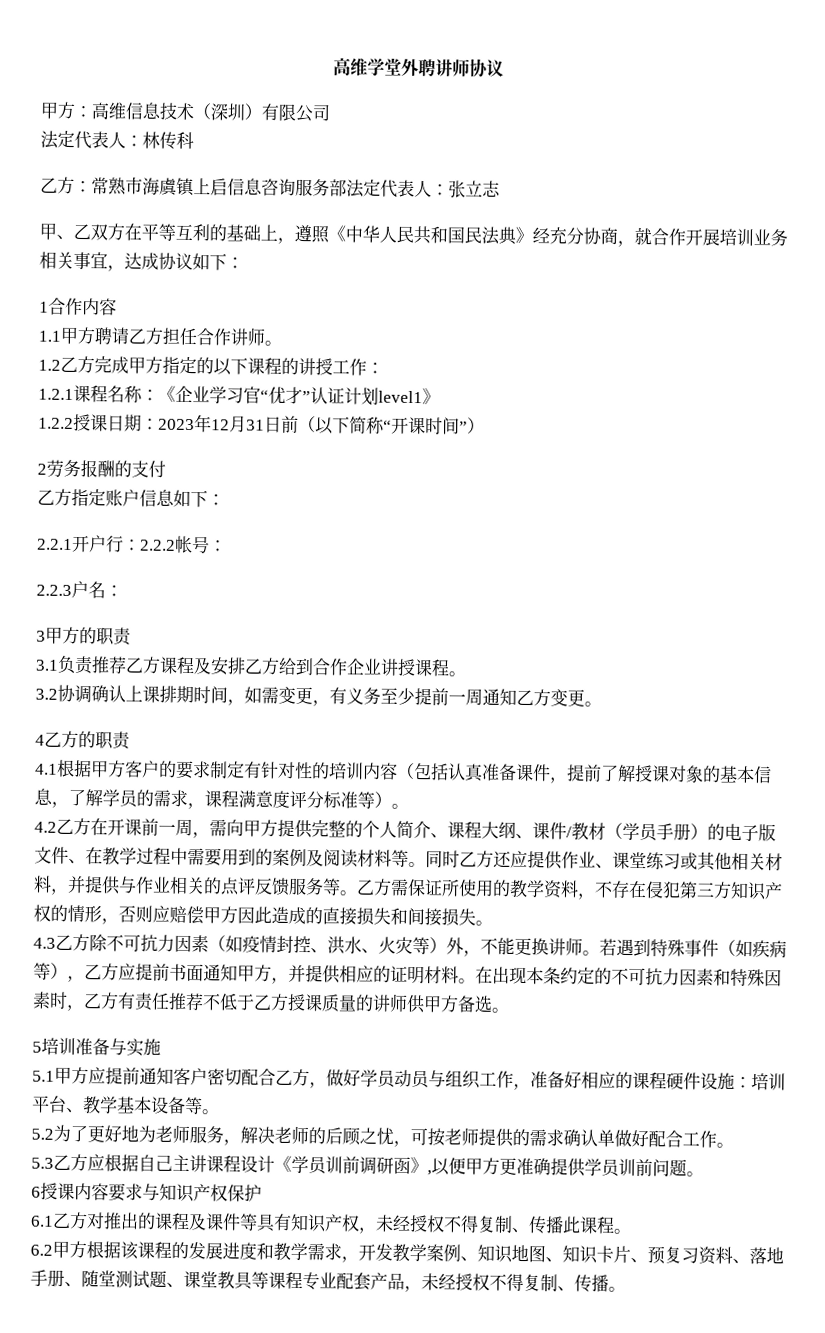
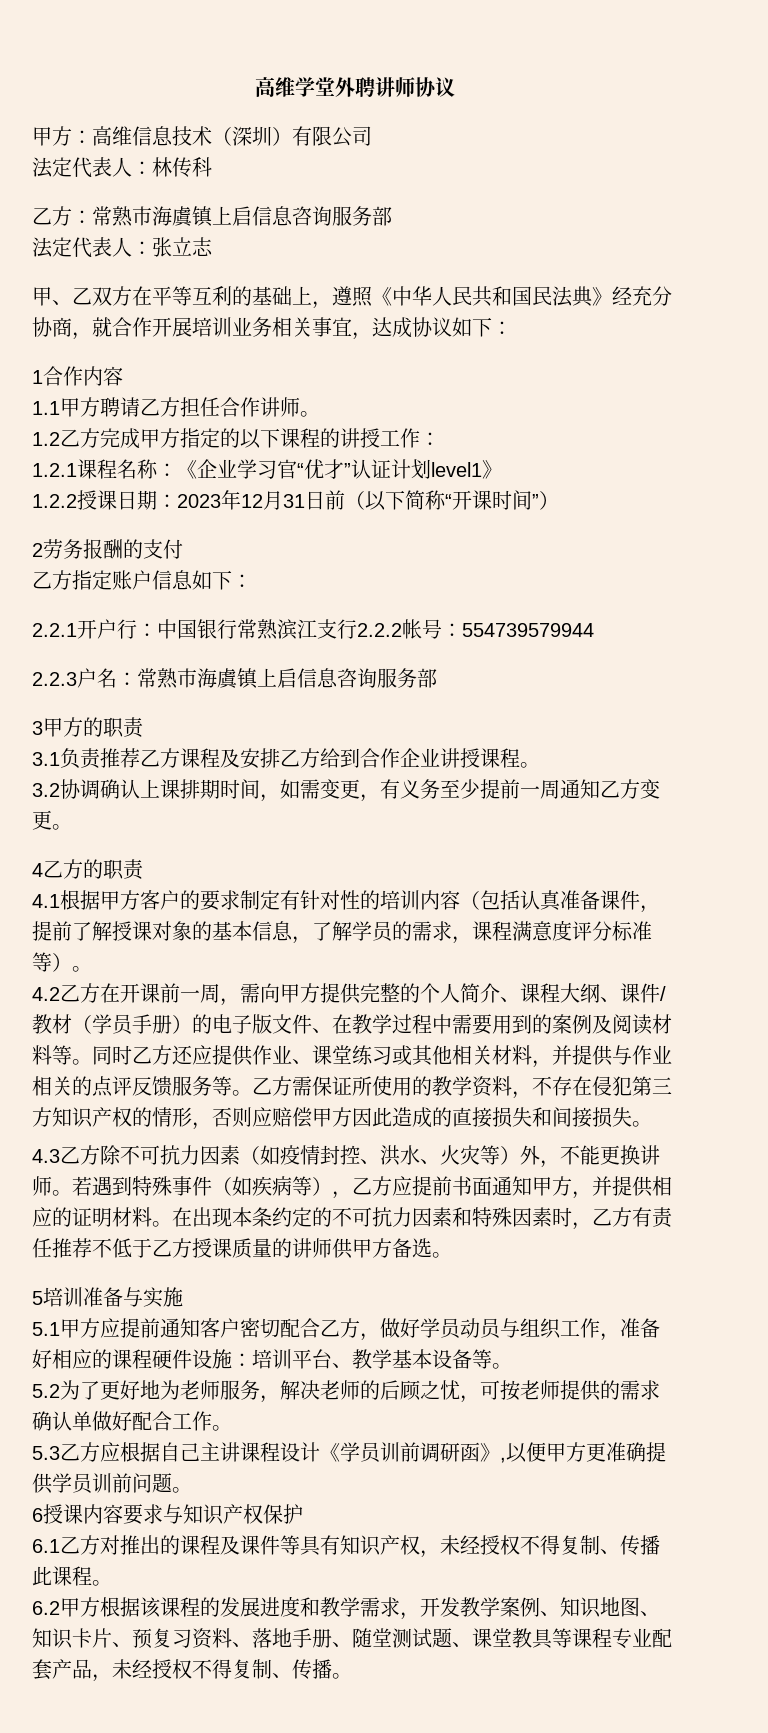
- 乙方：常熟市海虞镇上启信息咨询服务部法定代表人：张立志
+ 乙方：常熟市海虞镇上启信息咨询服务部
+ 法定代表人：张立志
- 2.2.1开户行：2.2.2帐号：
+ 2.2.1开户行：中国银行常熟滨江支行2.2.2帐号：554739579944
- 2.2.3户名：
+ 2.2.3户名：常熟市海虞镇上启信息咨询服务部

